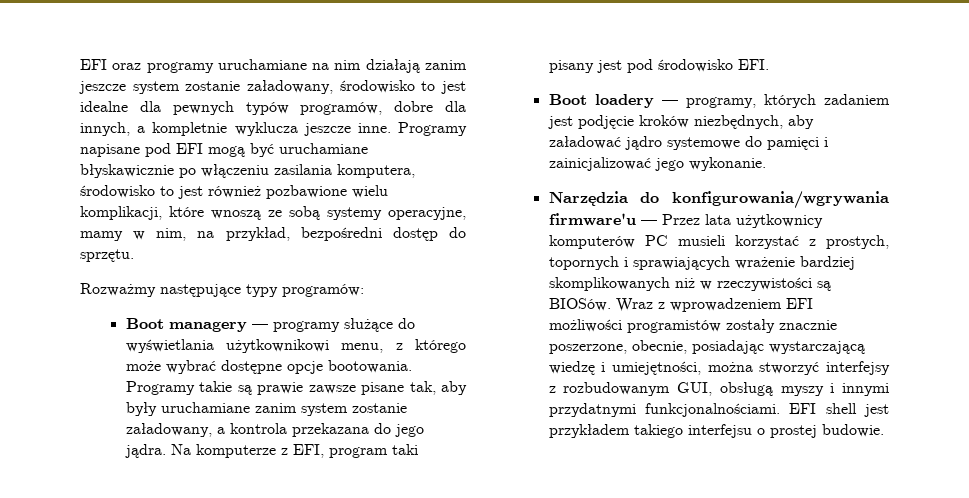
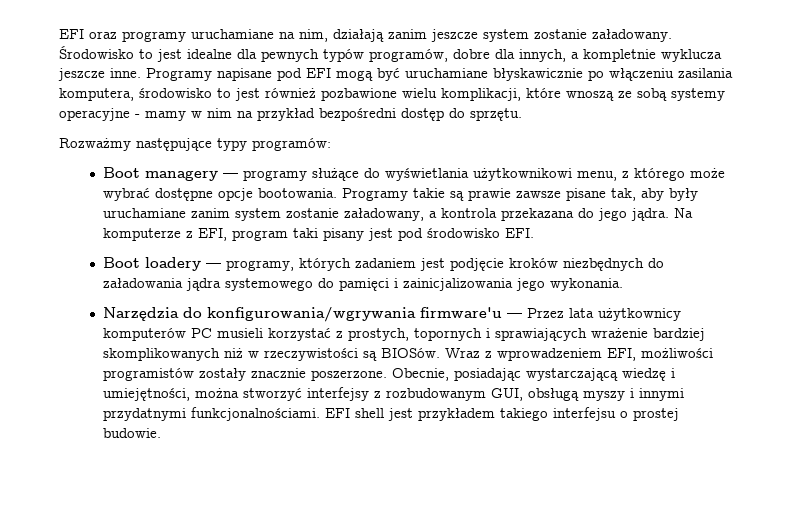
- EFI oraz programy uruchamiane na nim działają zanim jeszcze system zostanie załadowany, środowisko to jest idealne dla pewnych typów programów, dobre dla innych, a kompletnie wyklucza jeszcze inne.
+ EFI oraz programy uruchamiane na nim, działają zanim jeszcze system zostanie załadowany. Środowisko to jest idealne dla pewnych typów programów, dobre dla innych, a kompletnie wyklucza jeszcze inne.
- Programy napisane pod EFI mogą być uruchamiane błyskawicznie po włączeniu zasilania komputera, środowisko to jest również pozbawione wielu komplikacji, które wnoszą ze sobą systemy operacyjne, mamy w nim, na przykład, bezpośredni dostęp do sprzętu.
+ Programy napisane pod EFI mogą być uruchamiane błyskawicznie po włączeniu zasilania komputera, środowisko to jest również pozbawione wielu komplikacji, które wnoszą ze sobą systemy operacyjne - mamy w nim na przykład bezpośredni dostęp do sprzętu.
- Boot loadery — programy, których zadaniem jest podjęcie kroków niezbędnych, aby załadować jądro systemowe do pamięci i zainicjalizować jego wykonanie.
+ Boot loadery — programy, których zadaniem jest podjęcie kroków niezbędnych do załadowania jądra systemowego do pamięci i zainicjalizowania jego wykonania.
- Wraz z wprowadzeniem EFI możliwości programistów zostały znacznie poszerzone, obecnie, posiadając wystarczającą wiedzę i umiejętności, można stworzyć interfejsy z rozbudowanym GUI, obsługą myszy i innymi przydatnymi funkcjonalnościami.
+ Wraz z wprowadzeniem EFI, możliwości programistów zostały znacznie poszerzone. Obecnie, posiadając wystarczającą wiedzę i umiejętności, można stworzyć interfejsy z rozbudowanym GUI, obsługą myszy i innymi przydatnymi funkcjonalnościami.

